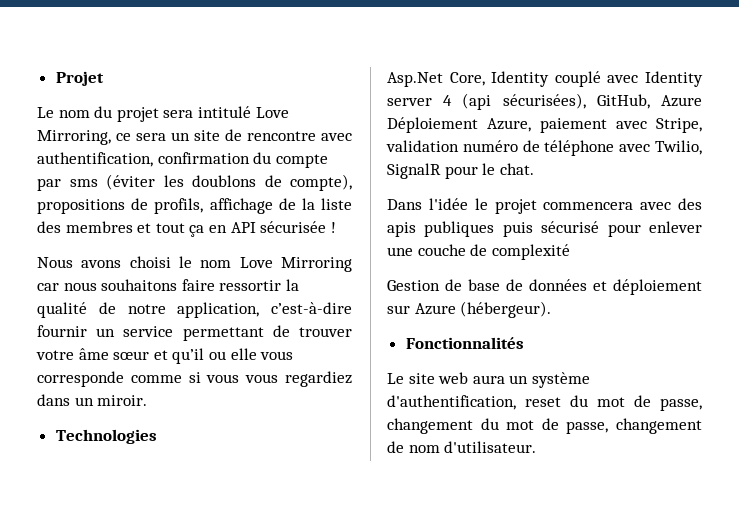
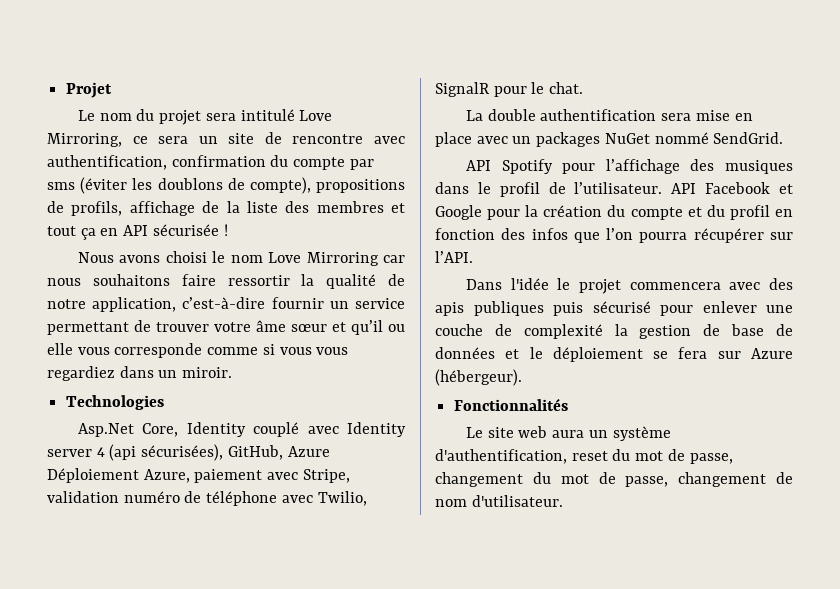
+ La double authentification sera mise en place avec un packages NuGet nommé SendGrid.
+ API Spotify pour l’affichage des musiques dans le profil de l’utilisateur. API Facebook et Google pour la création du compte et du profil en fonction des infos que l’on pourra récupérer sur l’API.
- Dans l'idée le projet commencera avec des apis publiques puis sécurisé pour enlever une couche de complexité
- Gestion de base de données et déploiement sur Azure (hébergeur).
+ Dans l'idée le projet commencera avec des apis publiques puis sécurisé pour enlever une couche de complexité la gestion de base de données et le déploiement se fera sur Azure (hébergeur).

